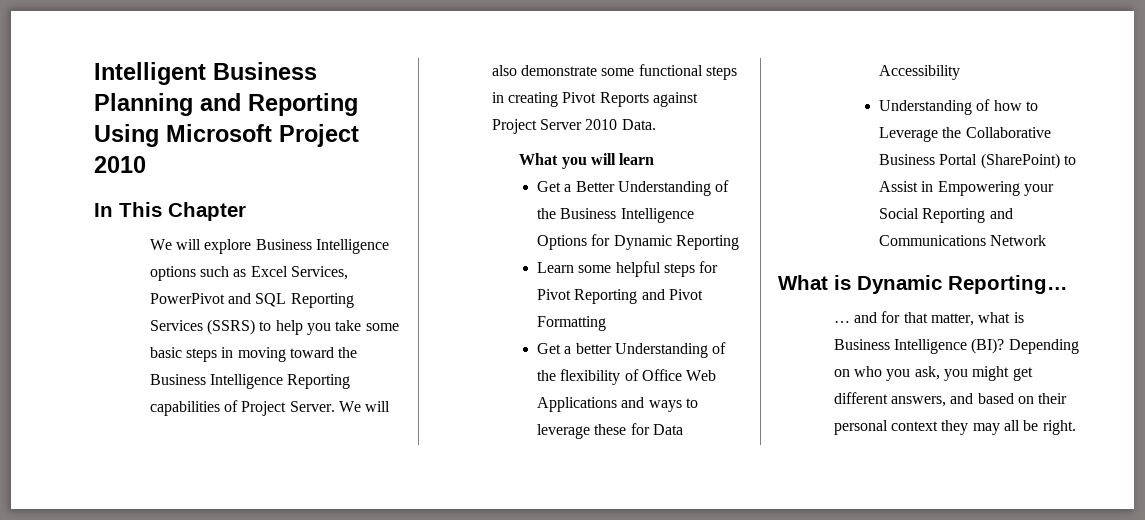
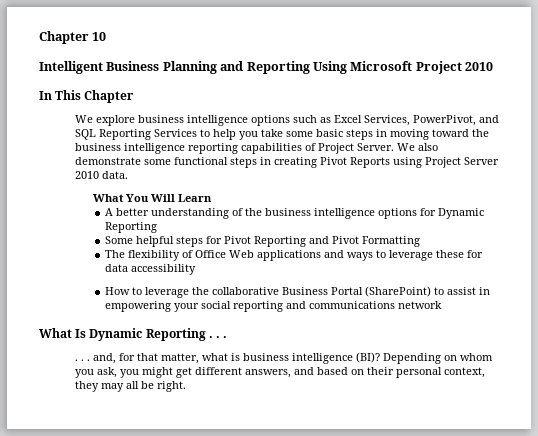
+ Chapter 10
- We will explore Business Intelligence options such as Excel Services, PowerPivot and SQL Reporting Services (SSRS) to help you take some basic steps in moving toward the Business Intelligence Reporting capabilities of Project Server.
+ We explore business intelligence options such as Excel Services, PowerPivot, and SQL Reporting Services to help you take some basic steps in moving toward the business intelligence reporting capabilities of Project Server.
- We will also demonstrate some functional steps in creating Pivot Reports against Project Server 2010 Data.
- What you will learn
- Get a Better Understanding of the Business Intelligence Options for Dynamic Reporting
+ We also demonstrate some functional steps in creating Pivot Reports using Project Server 2010 data.
+ What You Will Learn
+ A better understanding of the business intelligence options for Dynamic Reporting
- Learn some helpful steps for Pivot Reporting and Pivot Formatting
+ Some helpful steps for Pivot Reporting and Pivot Formatting
- Get a better Understanding of the flexibility of Office Web Applications and ways to leverage these for Data Accessibility
- Understanding of how to Leverage the Collaborative Business Portal (SharePoint) to Assist in Empowering your Social Reporting and Communications Network
- What is Dynamic Reporting…
- … and for that matter, what is Business Intelligence (BI)?
+ The flexibility of Office Web applications and ways to leverage these for data accessibility
+ How to leverage the collaborative Business Portal (SharePoint) to assist in empowering your social reporting and communications network
+ What Is Dynamic Reporting . . .
+ . . . and, for that matter, what is business intelligence (BI)?
- Depending on who you ask, you might get different answers, and based on their personal context they may all be right.
+ Depending on whom you ask, you might get different answers, and based on their personal context, they may all be right.

